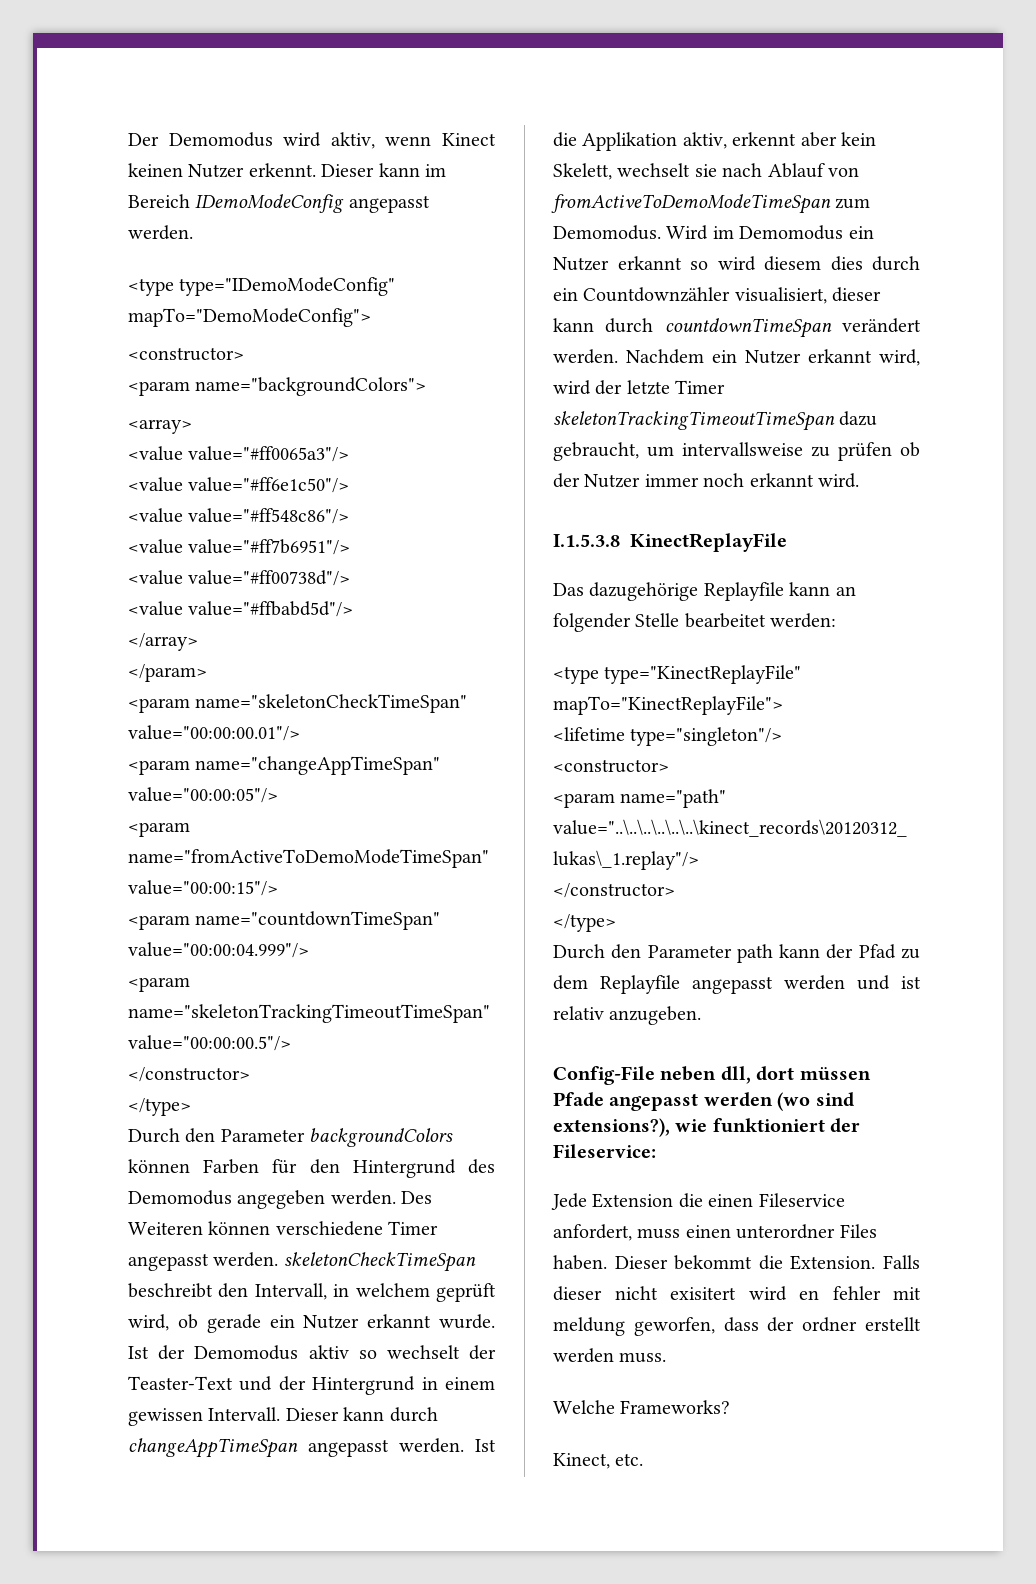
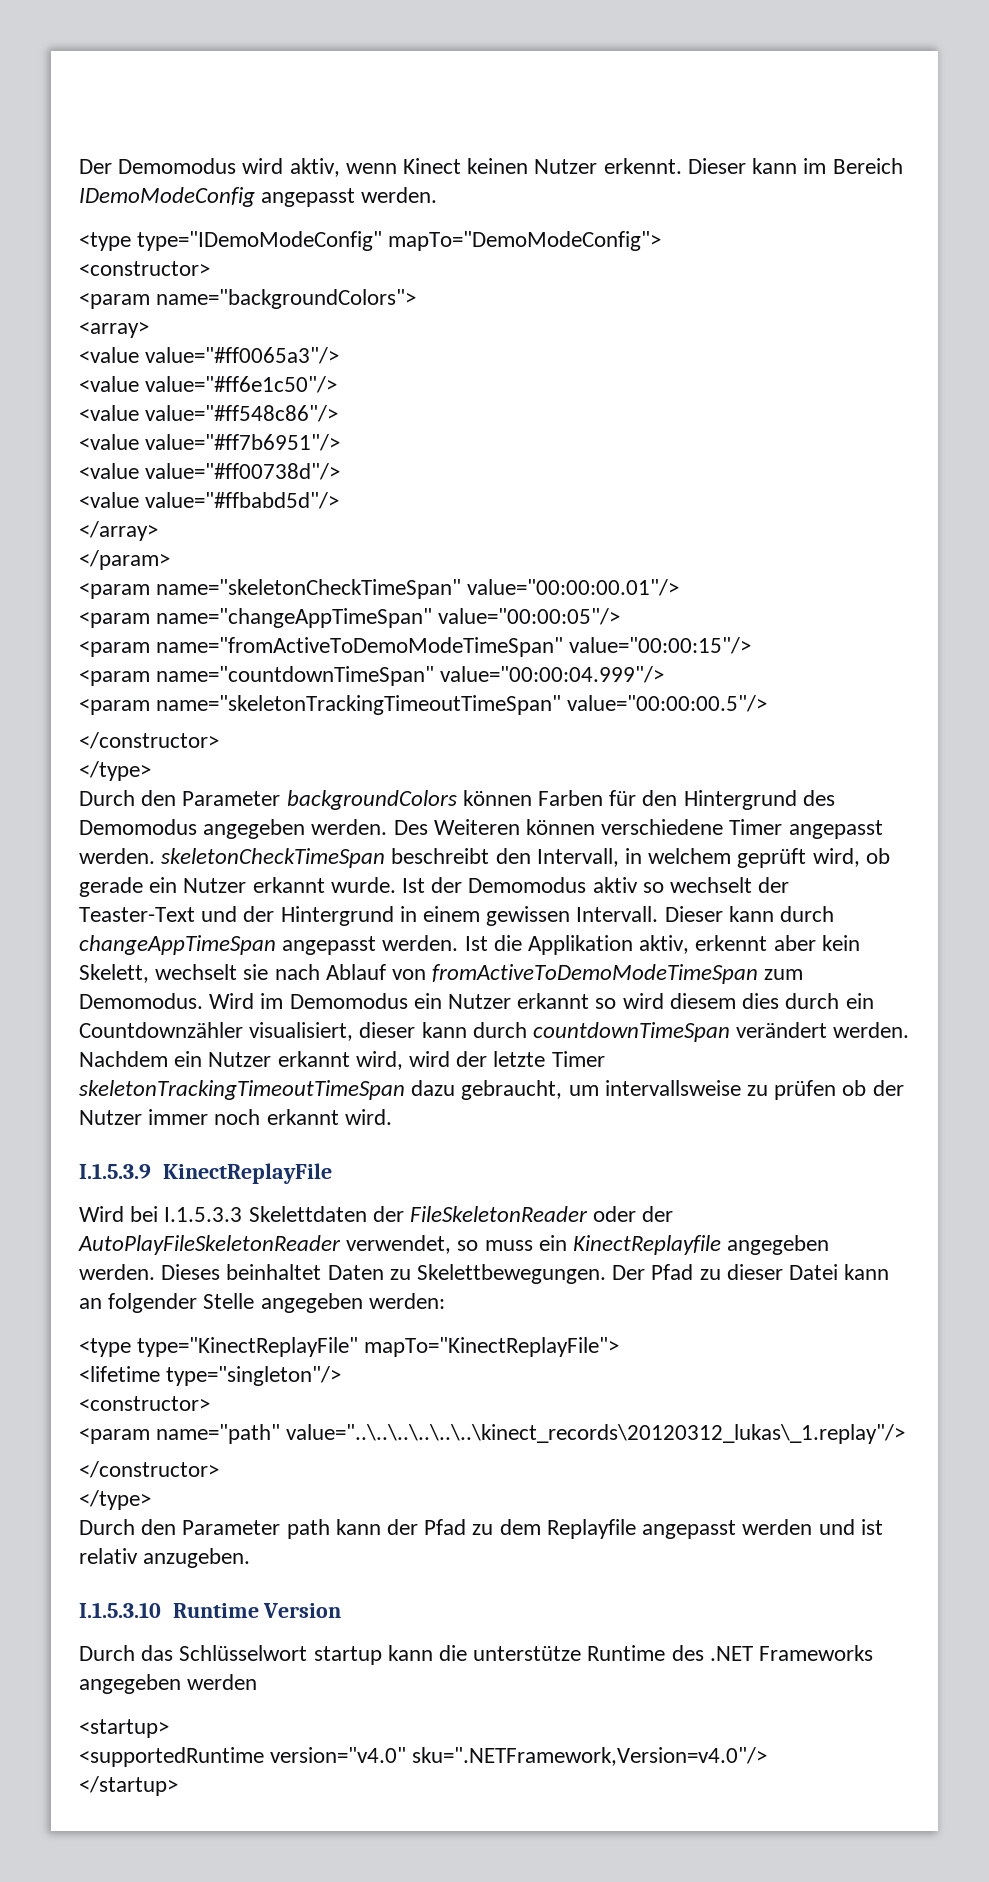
- I.1.5.3.8 KinectReplayFile
+ I.1.5.3.9 KinectReplayFile
- Das dazugehörige Replayfile kann an folgender Stelle bearbeitet werden:
+ Wird bei I.1.5.3.3 Skelettdaten der FileSkeletonReader oder der AutoPlayFileSkeletonReader verwendet, so muss ein KinectReplayfile angegeben werden. Dieses beinhaltet Daten zu Skelettbewegungen. Der Pfad zu dieser Datei kann an folgender Stelle angegeben werden:
- Config-File neben dll, dort müssen Pfade angepasst werden (wo sind extensions?), wie funktioniert der Fileservice:
- Jede Extension die einen Fileservice anfordert, muss einen unterordner Files haben. Dieser bekommt die Extension. Falls dieser nicht exisitert wird en fehler mit meldung geworfen, dass der ordner erstellt werden muss.
- Welche Frameworks?
- Kinect, etc.
+ I.1.5.3.10 Runtime Version
+ Durch das Schlüsselwort startup kann die unterstütze Runtime des .NET Frameworks angegeben werden
+ <startup>
+ <supportedRuntime version="v4.0" sku=".NETFramework,Version=v4.0"/>
+ </startup>

